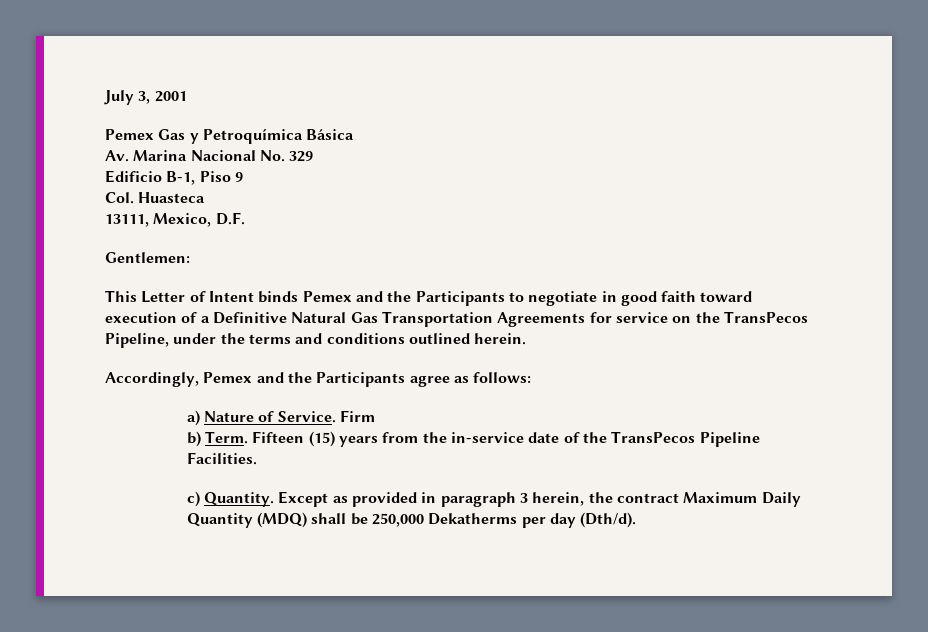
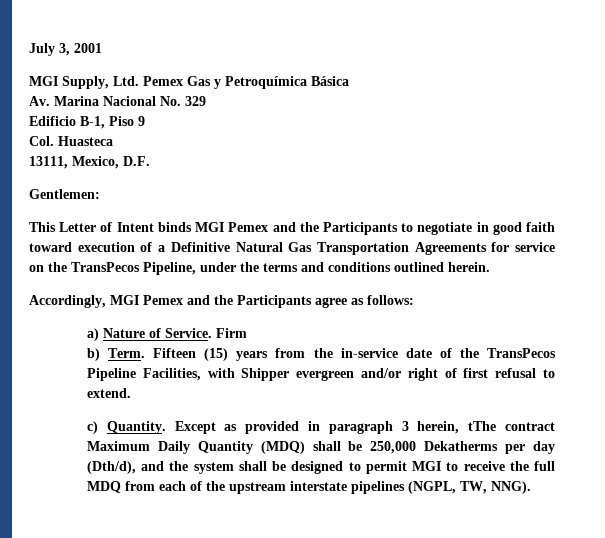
- Pemex Gas y Petroquímica Básica
+ MGI Supply, Ltd. Pemex Gas y Petroquímica Básica
- This Letter of Intent binds Pemex and the Participants to negotiate in good faith toward execution of a Definitive Natural Gas Transportation Agreements for service on the TransPecos Pipeline, under the terms and conditions outlined herein.
+ This Letter of Intent binds MGI Pemex and the Participants to negotiate in good faith toward execution of a Definitive Natural Gas Transportation Agreements for service on the TransPecos Pipeline, under the terms and conditions outlined herein.
- Accordingly, Pemex and the Participants agree as follows:
+ Accordingly, MGI Pemex and the Participants agree as follows:
- Fifteen (15) years from the in-service date of the TransPecos Pipeline Facilities.
+ Fifteen (15) years from the in-service date of the TransPecos Pipeline Facilities, with Shipper evergreen and/or right of first refusal to extend.
- Except as provided in paragraph 3 herein, the contract Maximum Daily Quantity (MDQ) shall be 250,000 Dekatherms per day (Dth/d).
+ Except as provided in paragraph 3 herein, tThe contract Maximum Daily Quantity (MDQ) shall be 250,000 Dekatherms per day (Dth/d), and the system shall be designed to permit MGI to receive the full MDQ from each of the upstream interstate pipelines (NGPL, TW, NNG).

